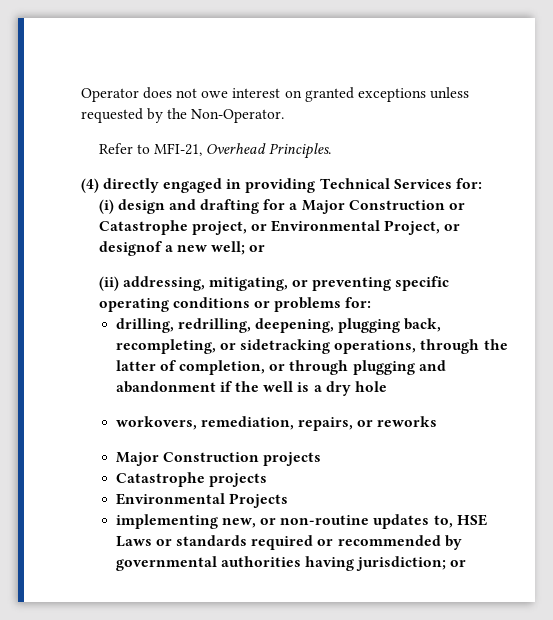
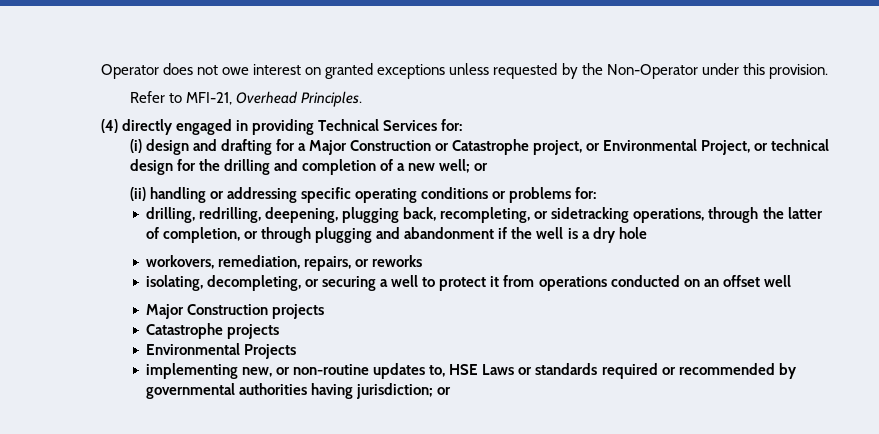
- Operator does not owe interest on granted exceptions unless requested by the Non-Operator.
+ Operator does not owe interest on granted exceptions unless requested by the Non-Operator under this provision.
- (i) design and drafting for a Major Construction or Catastrophe project, or Environmental Project, or designof a new well; or
+ (i) design and drafting for a Major Construction or Catastrophe project, or Environmental Project, or technical design for the drilling and completion of a new well; or
- (ii) addressing, mitigating, or preventing specific operating conditions or problems for:
+ (ii) handling or addressing specific operating conditions or problems for:
+ isolating, decompleting, or securing a well to protect it from operations conducted on an offset well

